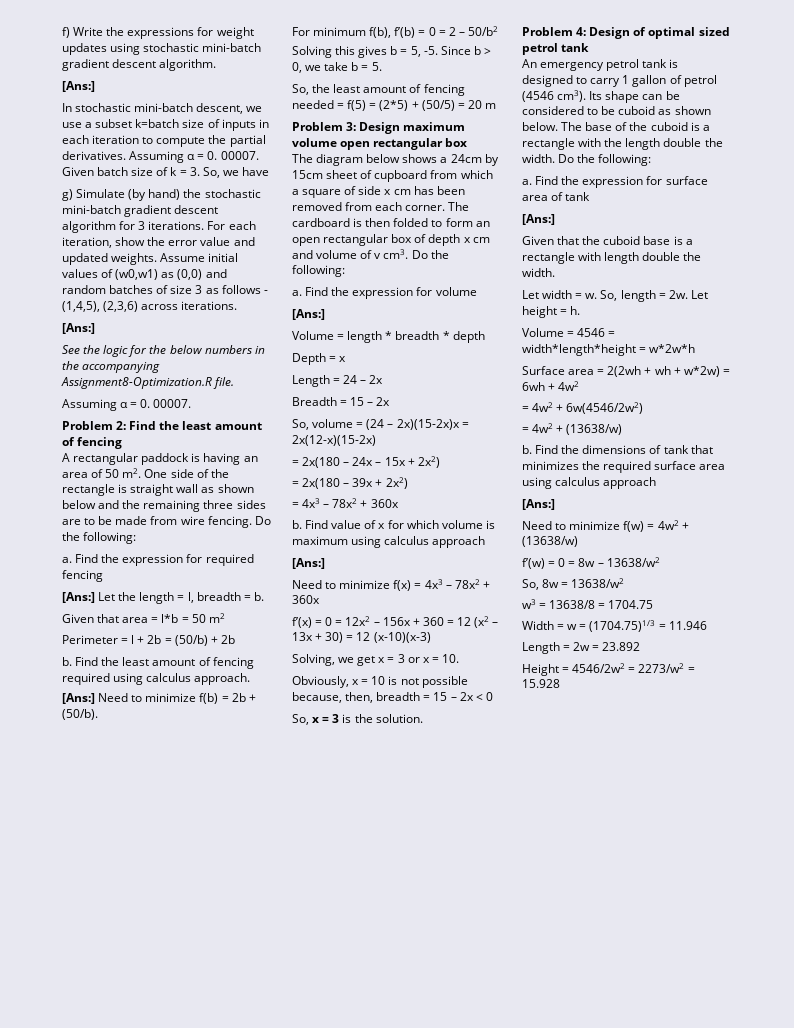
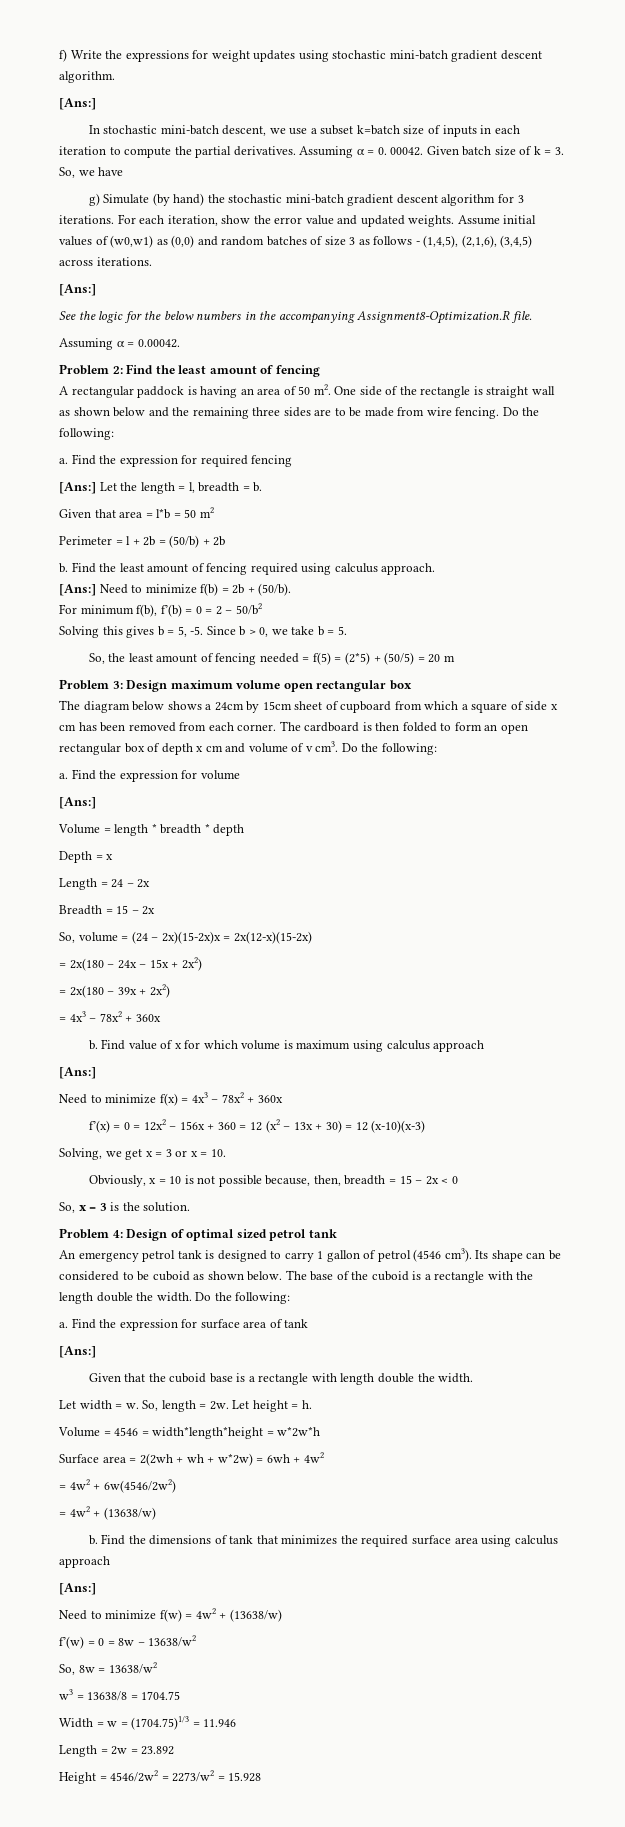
- In stochastic mini-batch descent, we use a subset k=batch size of inputs in each iteration to compute the partial derivatives. Assuming α = 0. 00007.
+ In stochastic mini-batch descent, we use a subset k=batch size of inputs in each iteration to compute the partial derivatives. Assuming α = 0. 00042.
- Assume initial values of (w0,w1) as (0,0) and random batches of size 3 as follows - (1,4,5), (2,3,6) across iterations.
+ Assume initial values of (w0,w1) as (0,0) and random batches of size 3 as follows - (1,4,5), (2,1,6), (3,4,5) across iterations.
  See the logic for the below numbers in the accompanying Assignment8-Optimization.R file.
- Assuming α = 0. 00007.
+ Assuming α = 0.00042.

